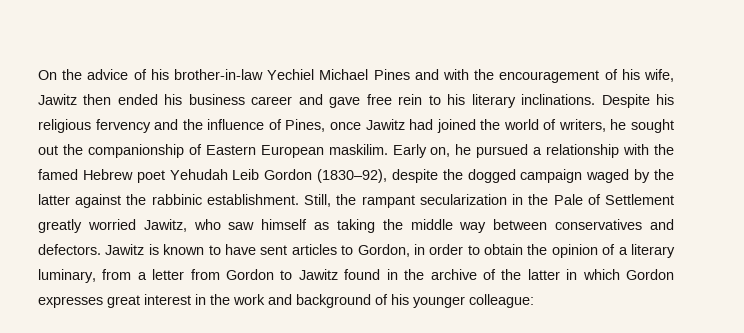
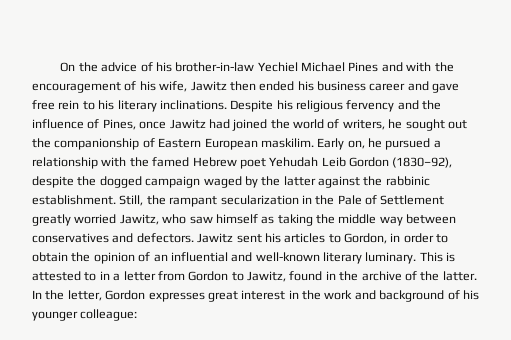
- Jawitz is known to have sent articles to Gordon, in order to obtain the opinion of a literary luminary, from a letter from Gordon to Jawitz found in the archive of the latter in which Gordon expresses great interest in the work and background of his younger colleague:
+ Jawitz sent his articles to Gordon, in order to obtain the opinion of an influential and well-known literary luminary. This is attested to in a letter from Gordon to Jawitz, found in the archive of the latter. In the letter, Gordon expresses great interest in the work and background of his younger colleague:

